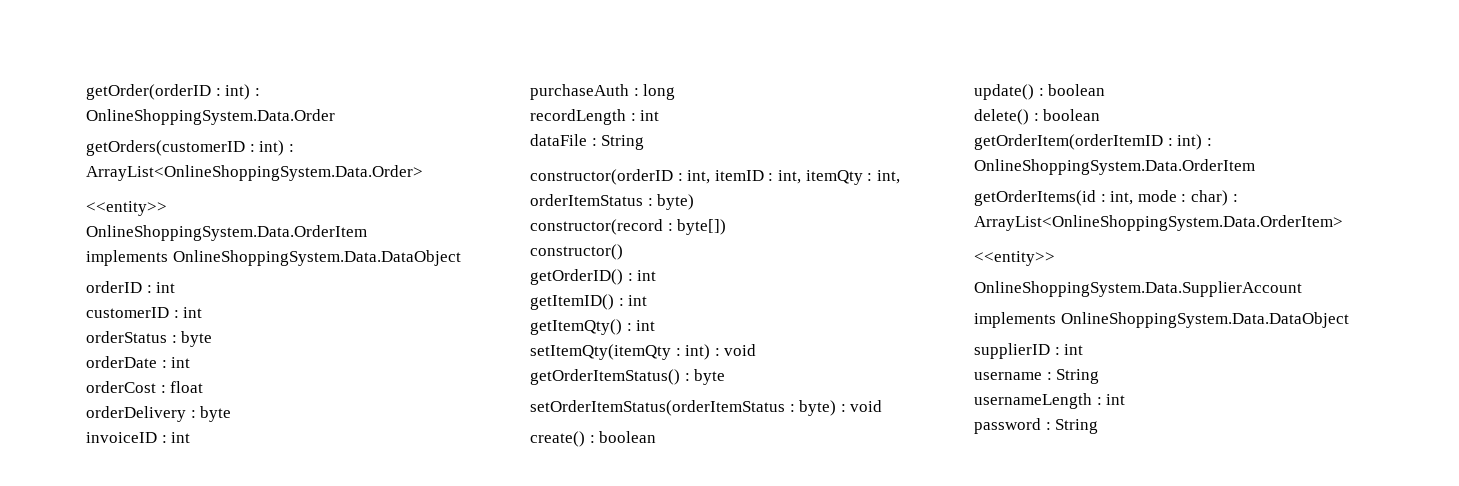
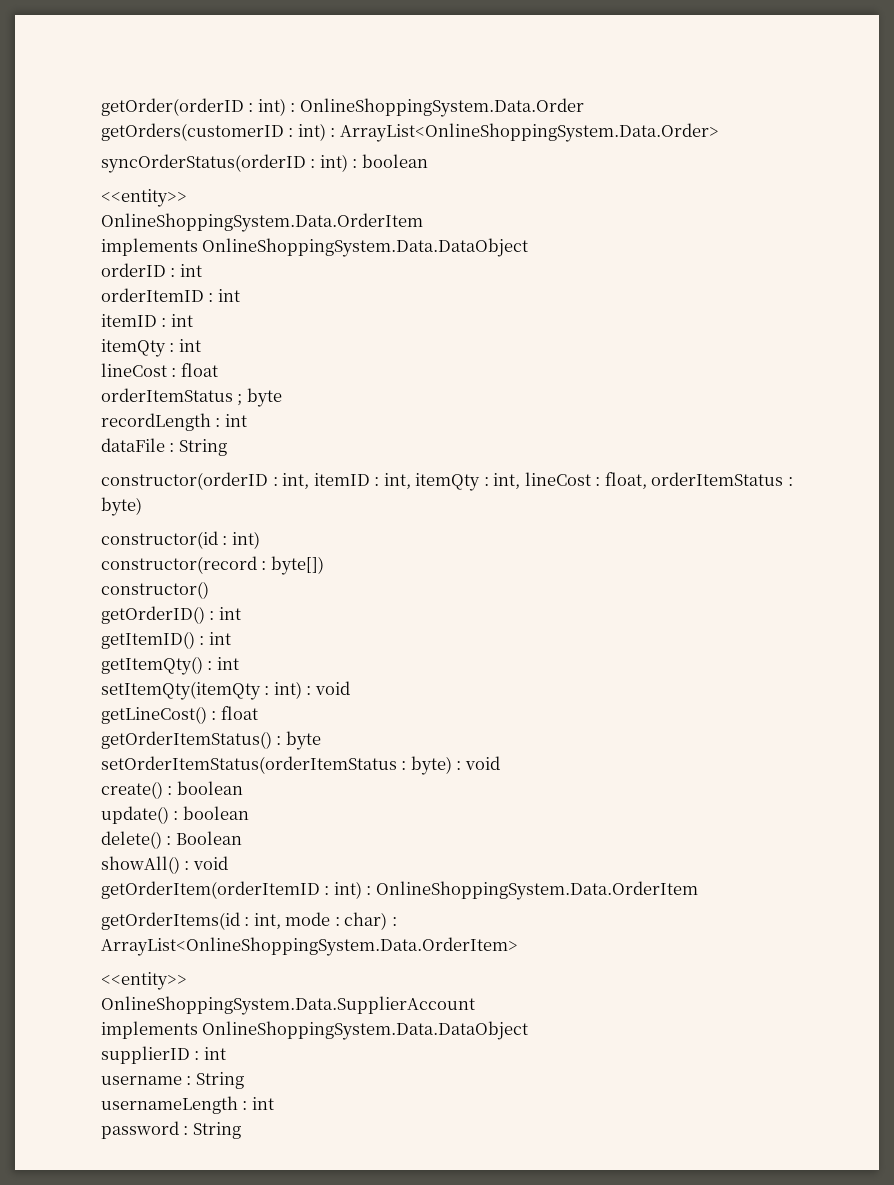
+ syncOrderStatus(orderID : int) : boolean
- customerID : int
- orderStatus : byte
- orderDate : int
- orderCost : float
- orderDelivery : byte
- invoiceID : int
- purchaseAuth : long
+ orderItemID : int
+ itemID : int
+ itemQty : int
+ lineCost : float
+ orderItemStatus ; byte
- constructor(orderID : int, itemID : int, itemQty : int, orderItemStatus : byte)
+ constructor(orderID : int, itemID : int, itemQty : int, lineCost : float, orderItemStatus : byte)
+ constructor(id : int)
+ getLineCost() : float
- delete() : boolean
+ delete() : Boolean
+ showAll() : void

